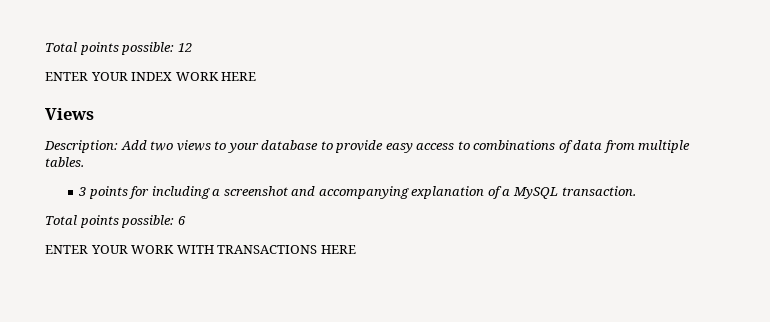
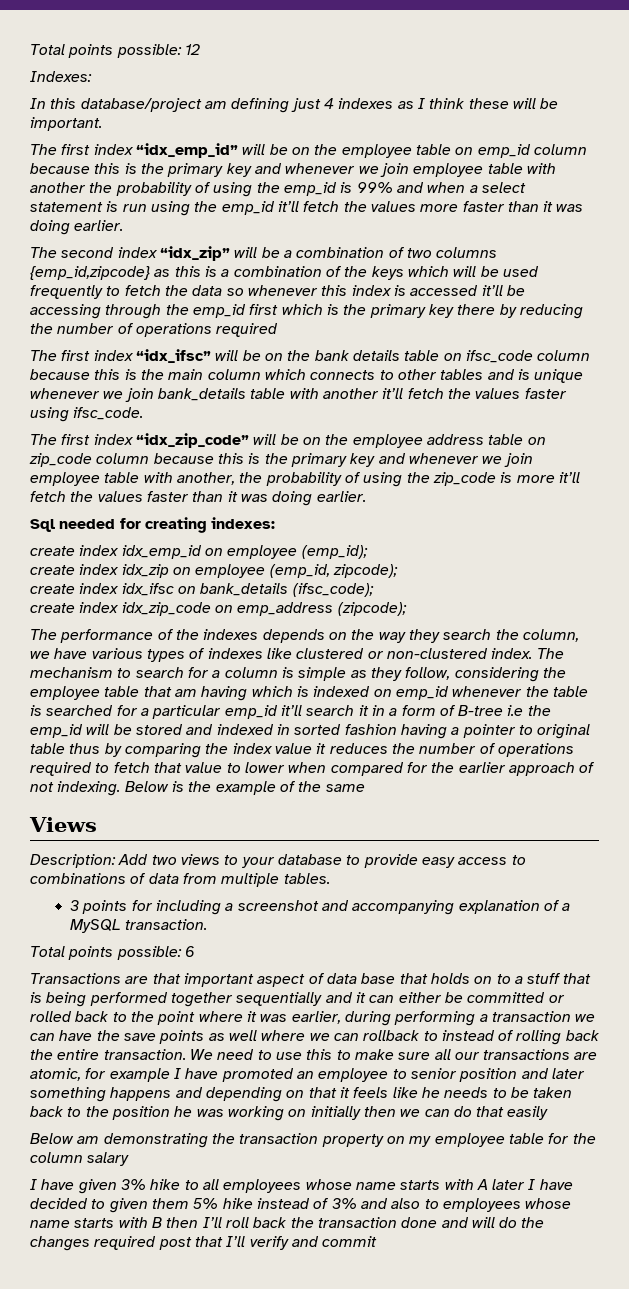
- ENTER YOUR INDEX WORK HERE
+ Indexes:
+ In this database/project am defining just 4 indexes as I think these will be important.
+ The first index “idx_emp_id” will be on the employee table on emp_id column because this is the primary key and whenever we join employee table with another the probability of using the emp_id is 99% and when a select statement is run using the emp_id it’ll fetch the values more faster than it was doing earlier.
+ The second index “idx_zip” will be a combination of two columns {emp_id,zipcode} as this is a combination of the keys which will be used frequently to fetch the data so whenever this index is accessed it’ll be accessing through the emp_id first which is the primary key there by reducing the number of operations required
+ The first index “idx_ifsc” will be on the bank details table on ifsc_code column because this is the main column which connects to other tables and is unique whenever we join bank_details table with another it’ll fetch the values faster using ifsc_code.
+ The first index “idx_zip_code” will be on the employee address table on zip_code column because this is the primary key and whenever we join employee table with another, the probability of using the zip_code is more it’ll fetch the values faster than it was doing earlier.
+ Sql needed for creating indexes:
+ create index idx_emp_id on employee (emp_id);
+ create index idx_zip on employee (emp_id, zipcode);
+ create index idx_ifsc on bank_details (ifsc_code);
+ create index idx_zip_code on emp_address (zipcode);
+ The performance of the indexes depends on the way they search the column, we have various types of indexes like clustered or non-clustered index. The mechanism to search for a column is simple as they follow, considering the employee table that am having which is indexed on emp_id whenever the table is searched for a particular emp_id it’ll search it in a form of B-tree i.e the emp_id will be stored and indexed in sorted fashion having a pointer to original table thus by comparing the index value it reduces the number of operations required to fetch that value to lower when compared for the earlier approach of not indexing. Below is the example of the same
- ENTER YOUR WORK WITH TRANSACTIONS HERE
+ Transactions are that important aspect of data base that holds on to a stuff that is being performed together sequentially and it can either be committed or rolled back to the point where it was earlier, during performing a transaction we can have the save points as well where we can rollback to instead of rolling back the entire transaction. We need to use this to make sure all our transactions are atomic, for example I have promoted an employee to senior position and later something happens and depending on that it feels like he needs to be taken back to the position he was working on initially then we can do that easily
+ Below am demonstrating the transaction property on my employee table for the column salary
+ I have given 3% hike to all employees whose name starts with A later I have decided to given them 5% hike instead of 3% and also to employees whose name starts with B then I’ll roll back the transaction done and will do the changes required post that I’ll verify and commit

